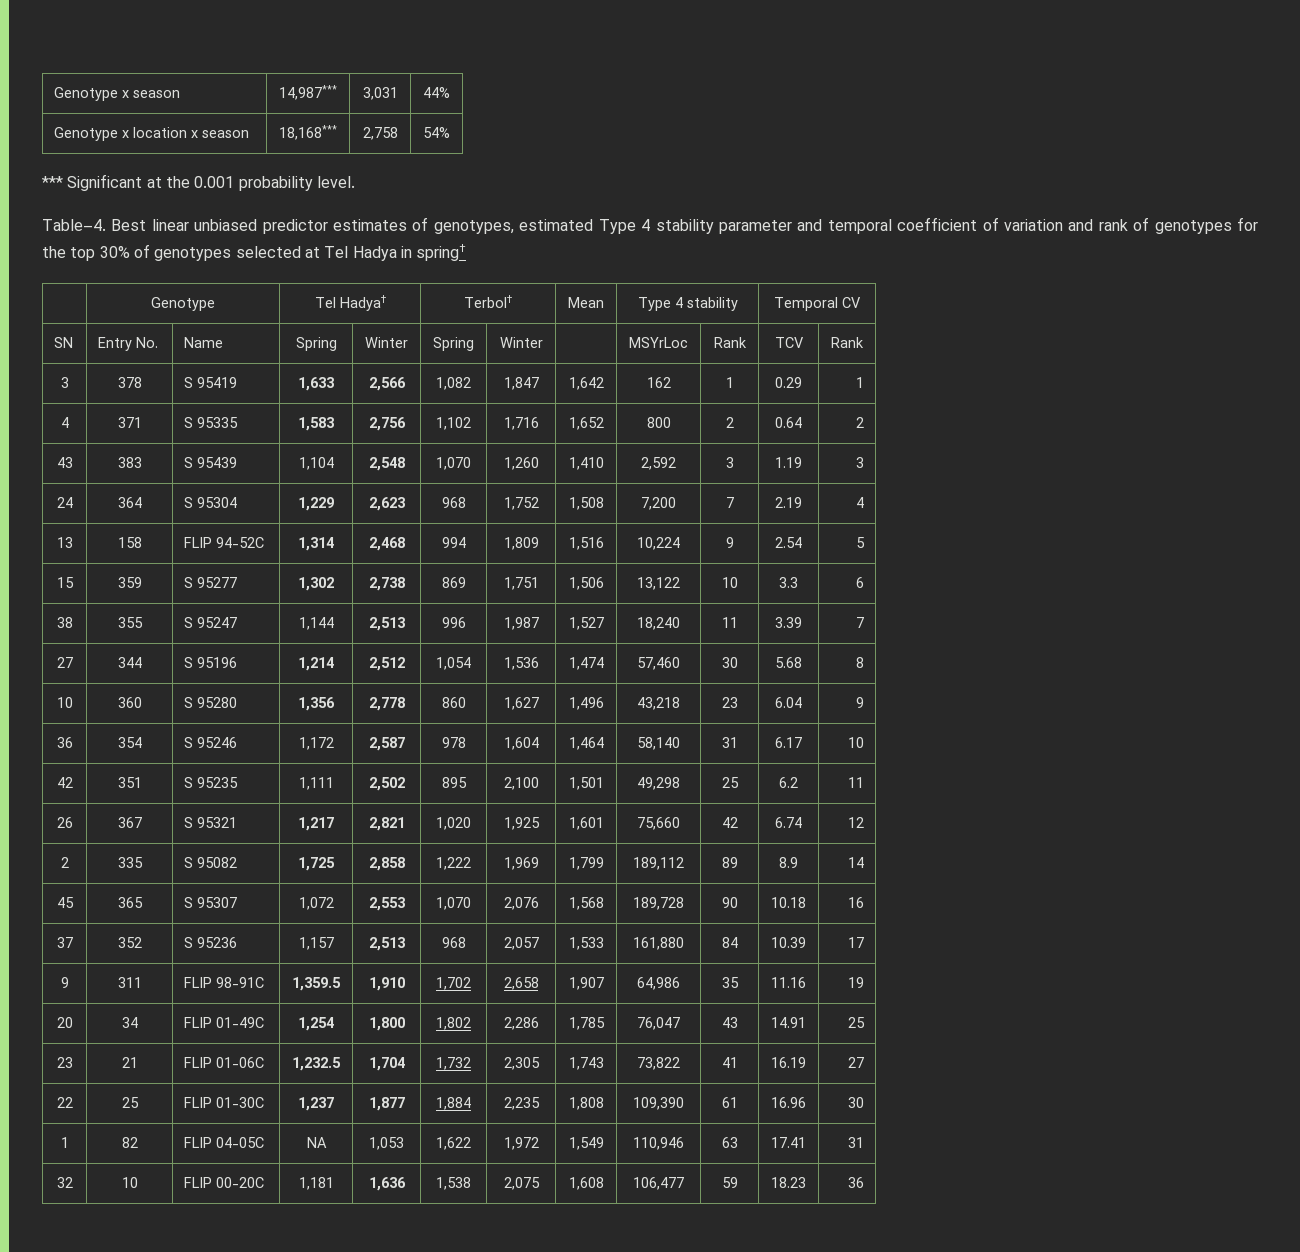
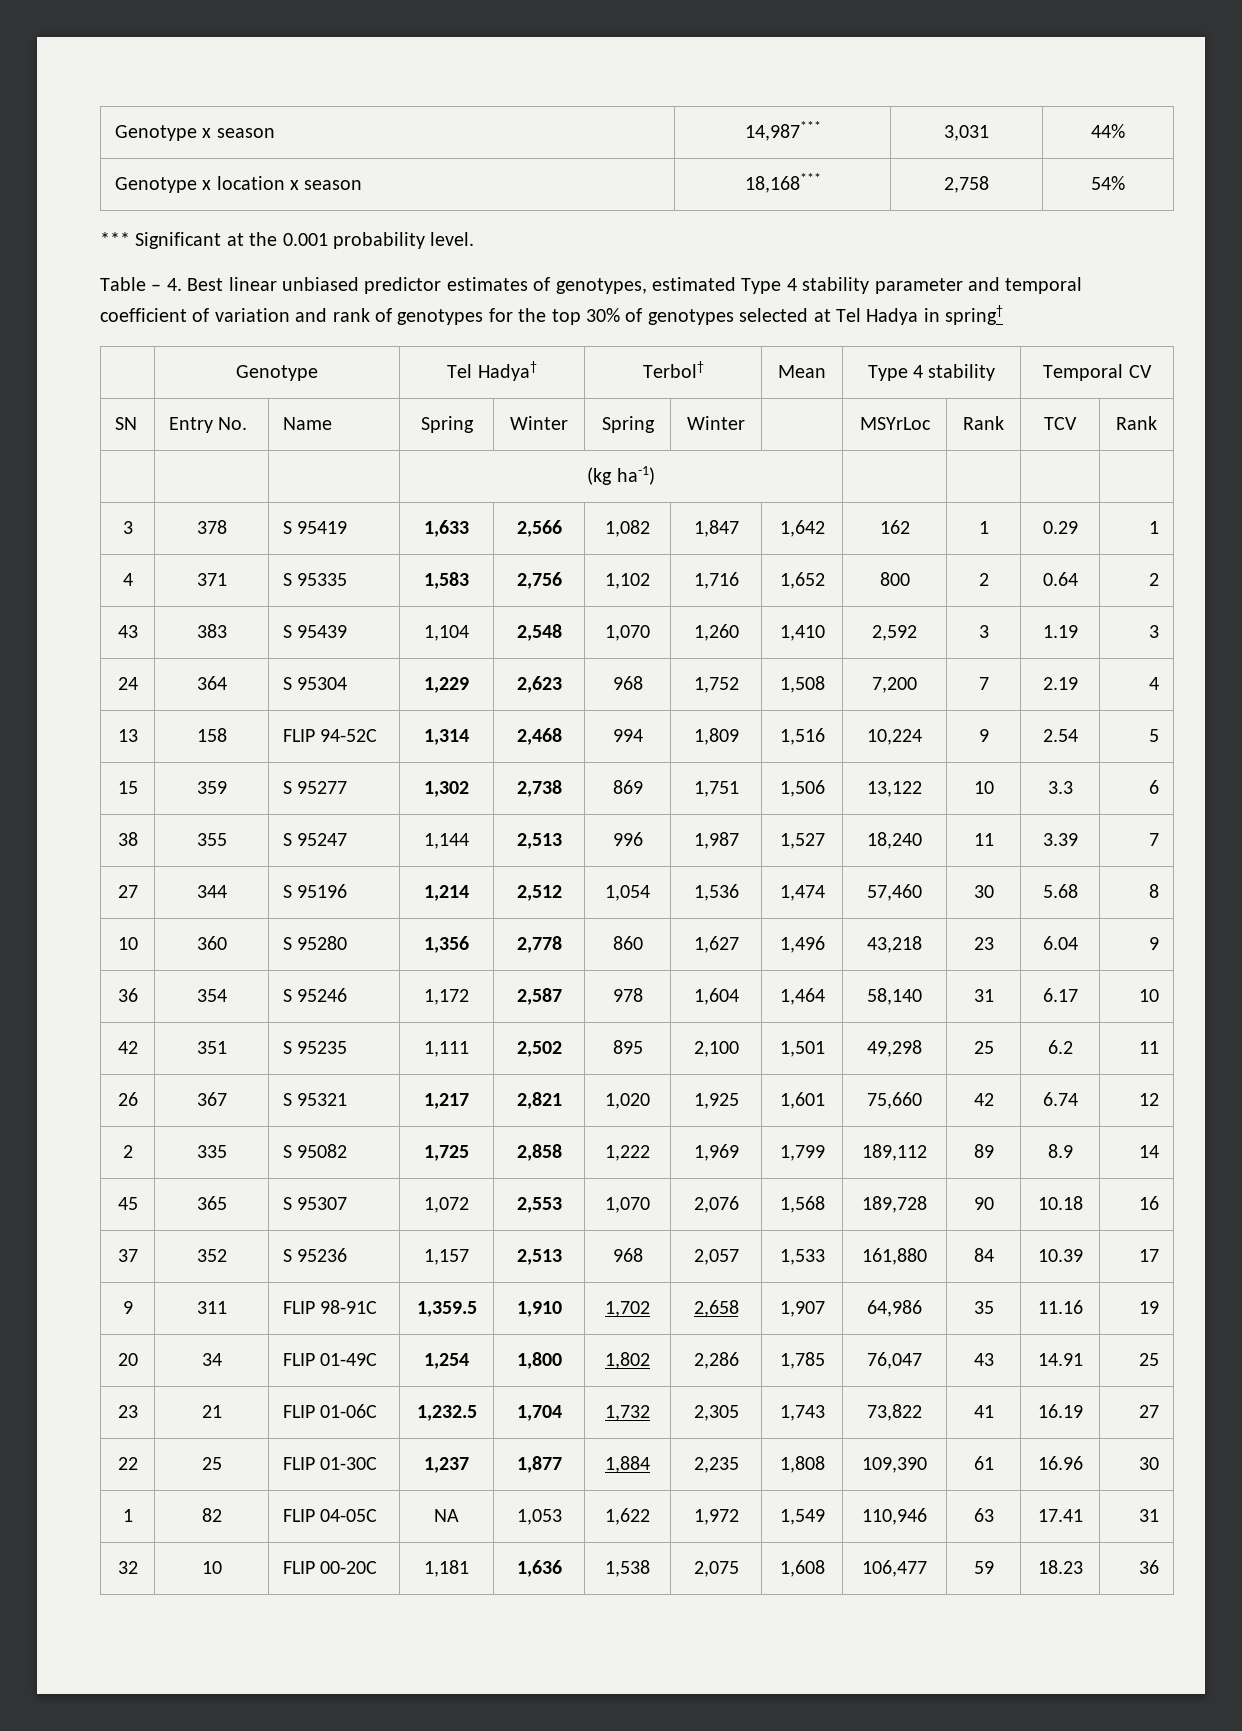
- Table–4. Best linear unbiased predictor estimates of genotypes, estimated Type 4 stability parameter and temporal coefficient of variation and rank of genotypes for the top 30% of genotypes selected at Tel Hadya in spring†
+ Table – 4. Best linear unbiased predictor estimates of genotypes, estimated Type 4 stability parameter and temporal coefficient of variation and rank of genotypes for the top 30% of genotypes selected at Tel Hadya in spring†
+ | | | (kg ha-1) | | | |

